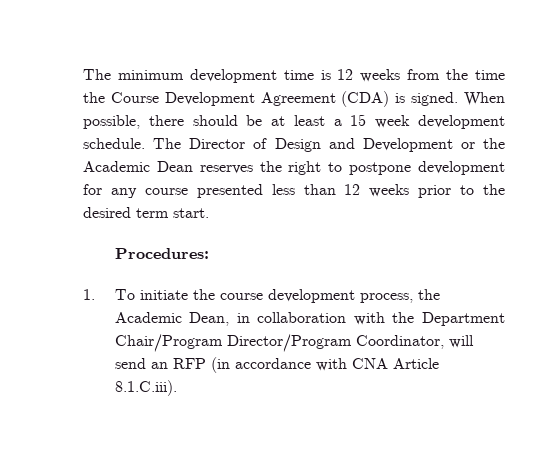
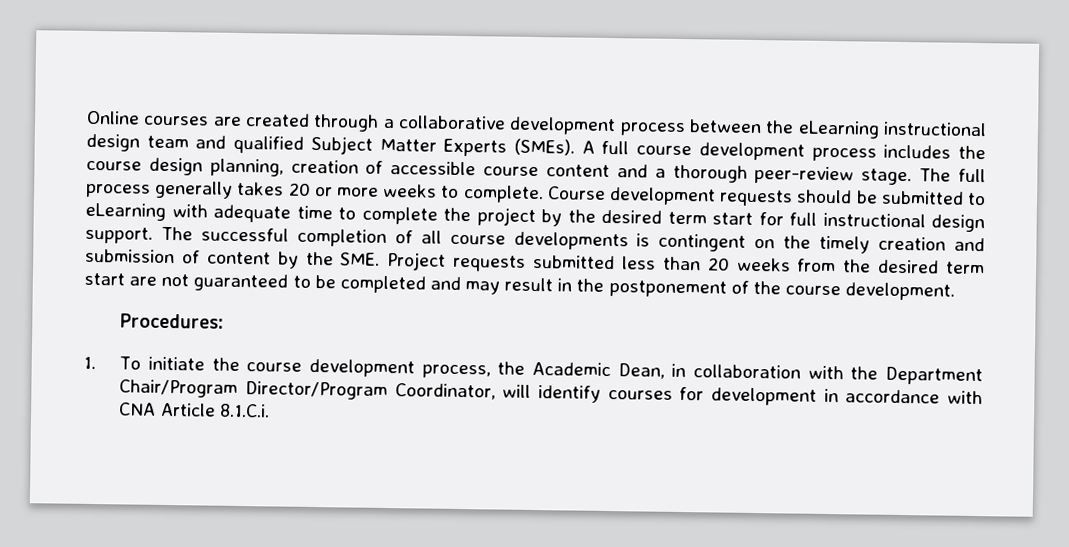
- The minimum development time is 12 weeks from the time the Course Development Agreement (CDA) is signed. When possible, there should be at least a 15 week development schedule. The Director of Design and Development or the Academic Dean reserves the right to postpone development for any course presented less than 12 weeks prior to the desired term start.
+ Online courses are created through a collaborative development process between the eLearning instructional design team and qualified Subject Matter Experts (SMEs). A full course development process includes the course design planning, creation of accessible course content and a thorough peer-review stage. The full process generally takes 20 or more weeks to complete. Course development requests should be submitted to eLearning with adequate time to complete the project by the desired term start for full instructional design support. The successful completion of all course developments is contingent on the timely creation and submission of content by the SME. Project requests submitted less than 20 weeks from the desired term start are not guaranteed to be completed and may result in the postponement of the course development.
- 1. To initiate the course development process, the Academic Dean, in collaboration with the Department Chair/Program Director/Program Coordinator, will send an RFP (in accordance with CNA Article 8.1.C.iii).
+ 1. To initiate the course development process, the Academic Dean, in collaboration with the Department Chair/Program Director/Program Coordinator, will identify courses for development in accordance with CNA Article 8.1.C.i.

